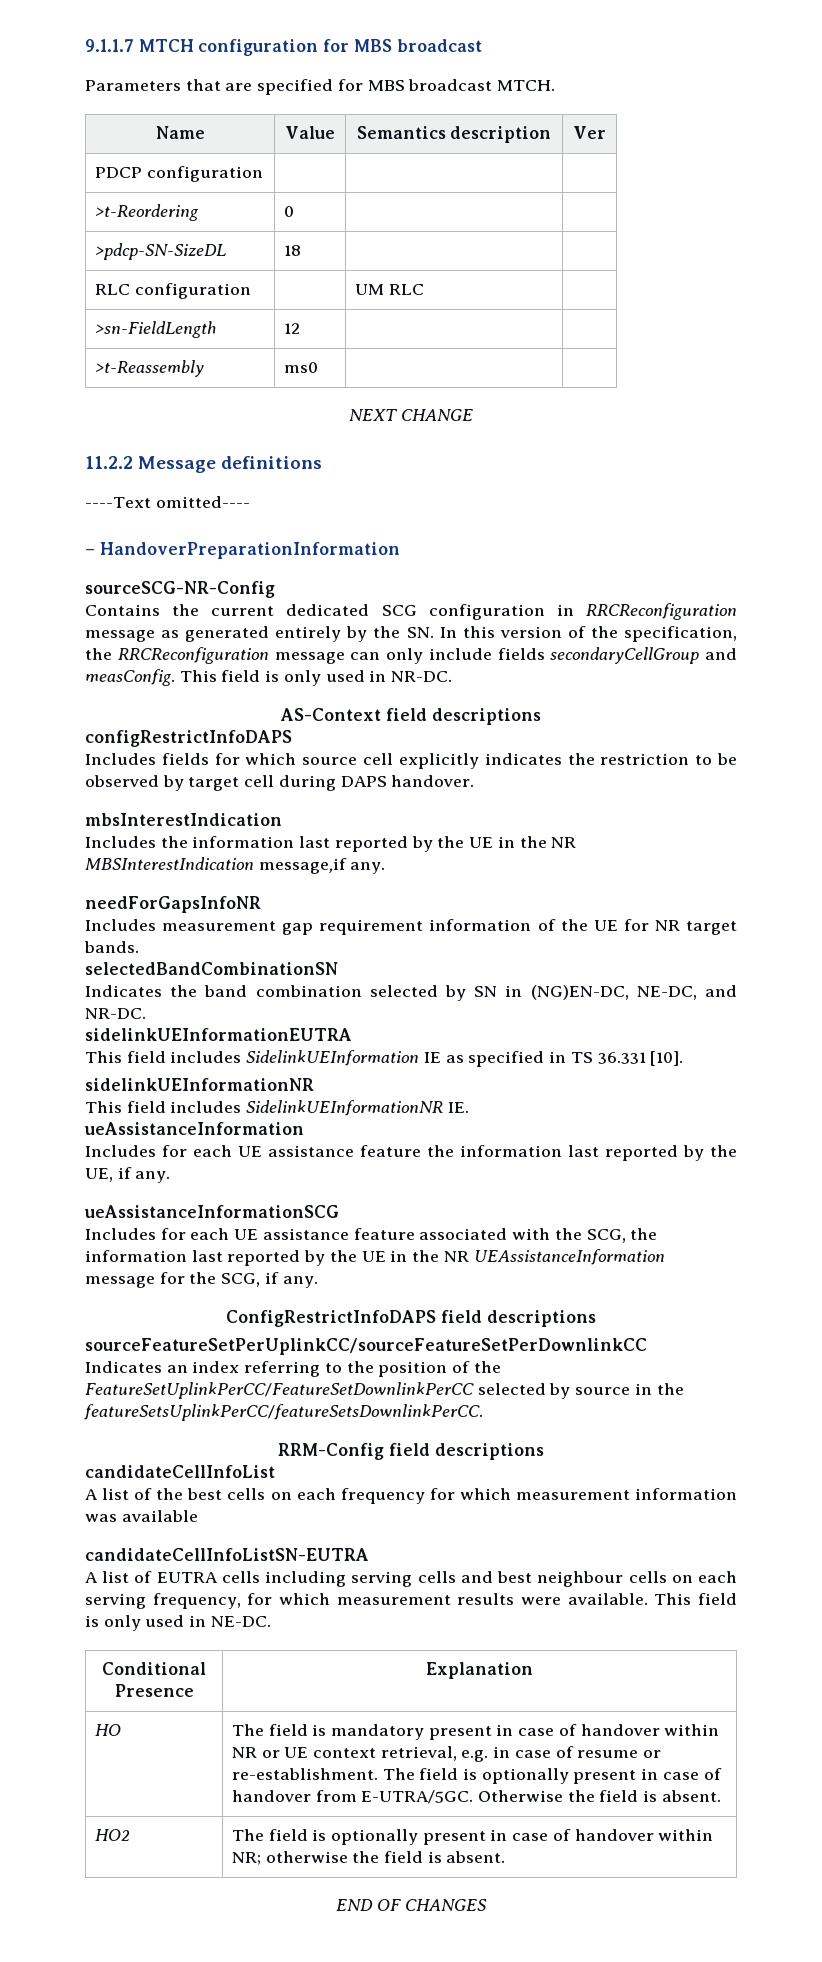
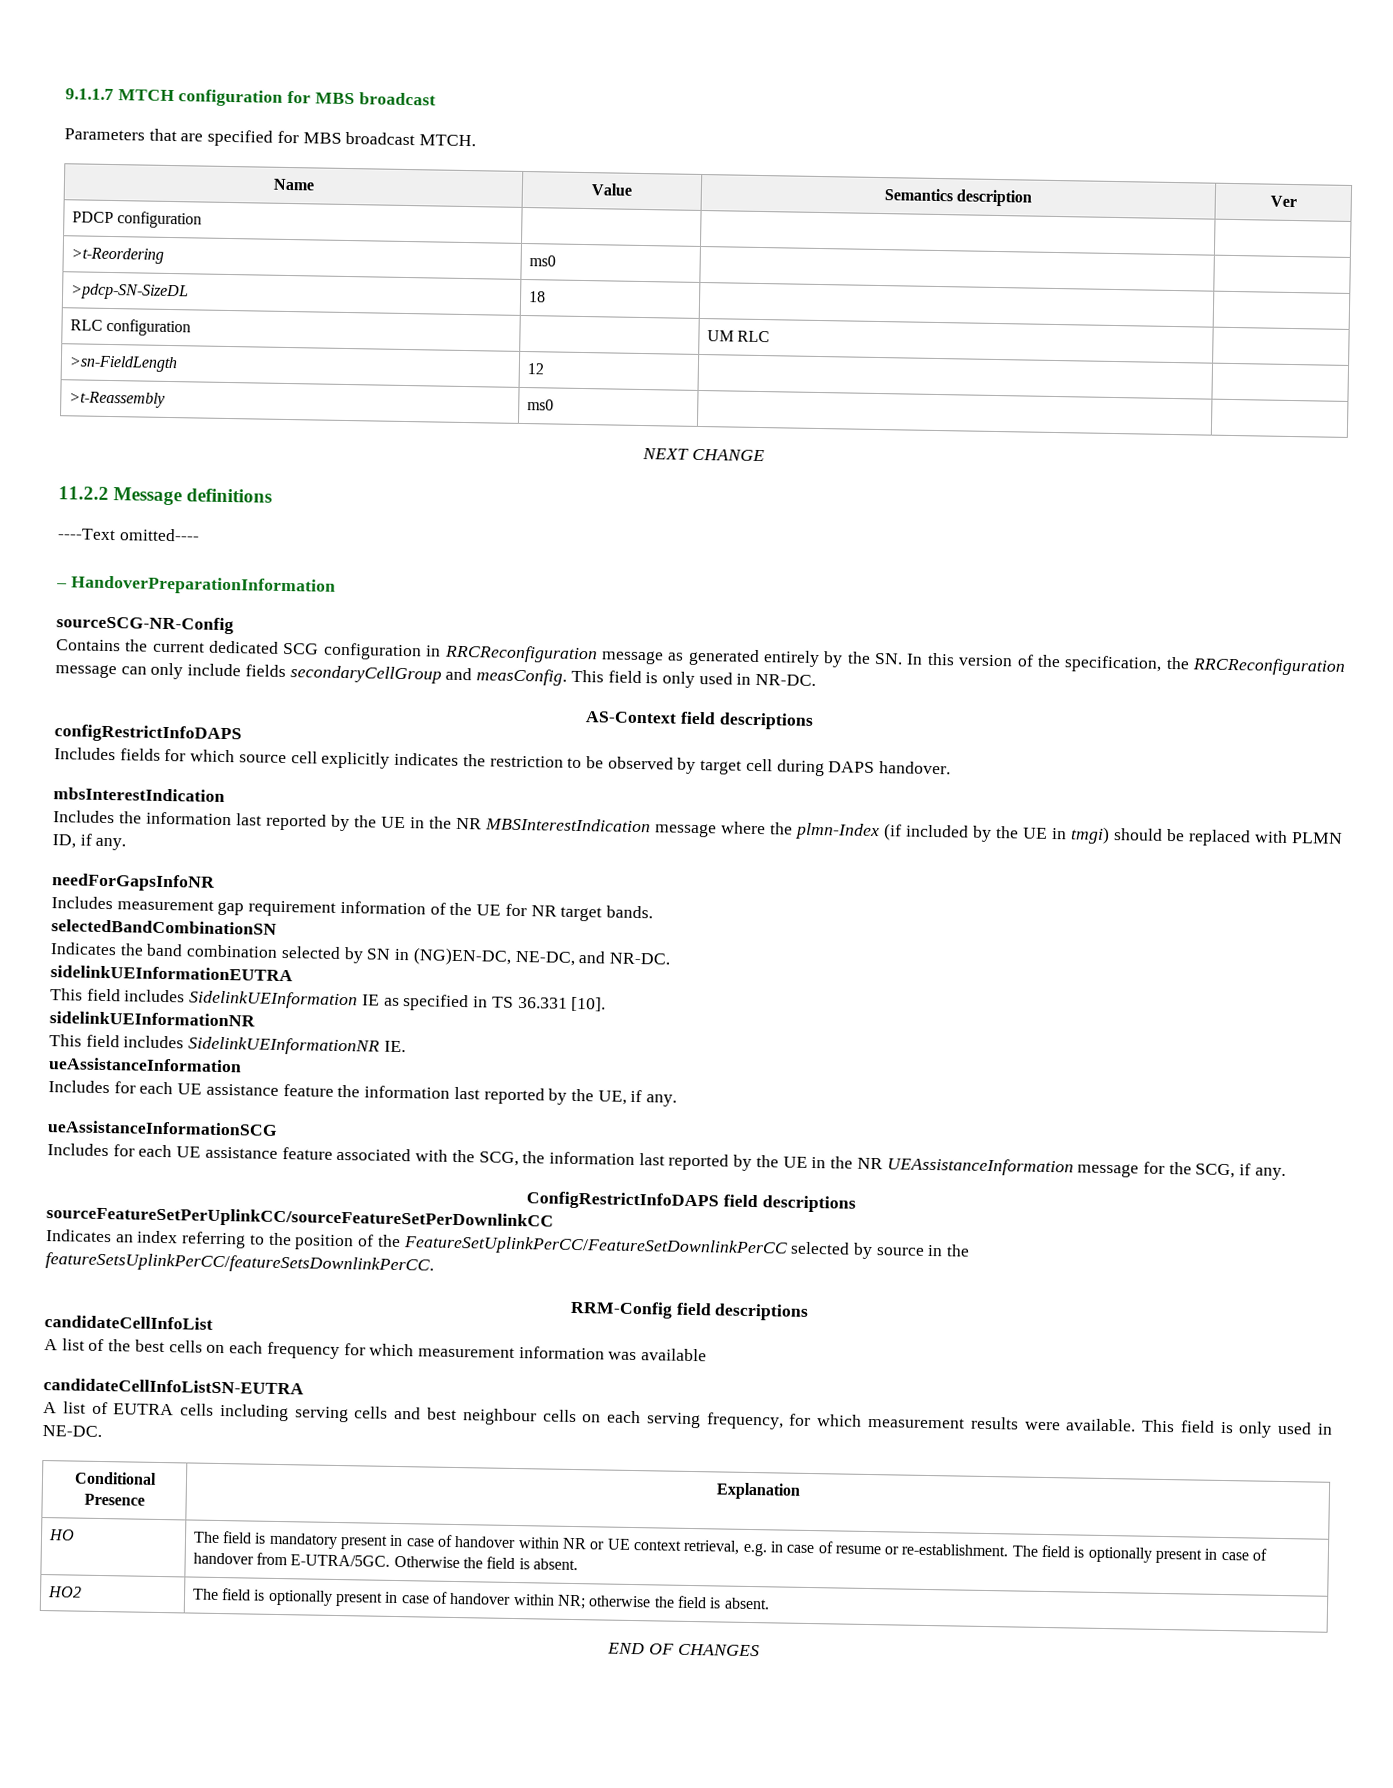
- >t-Reordering | 0 | |
+ >t-Reordering | ms0 | |
- Includes the information last reported by the UE in the NR MBSInterestIndication message,if any.
+ Includes the information last reported by the UE in the NR MBSInterestIndication message where the plmn-Index (if included by the UE in tmgi) should be replaced with PLMN ID, if any.

